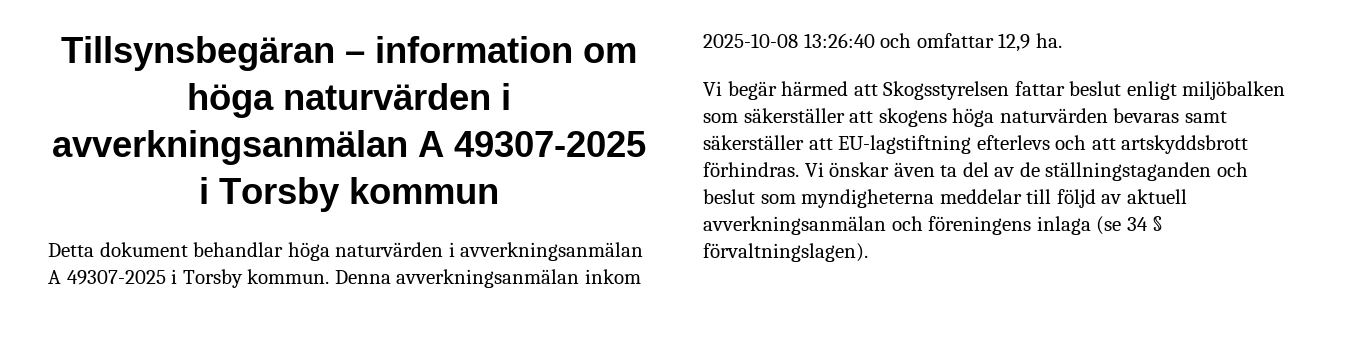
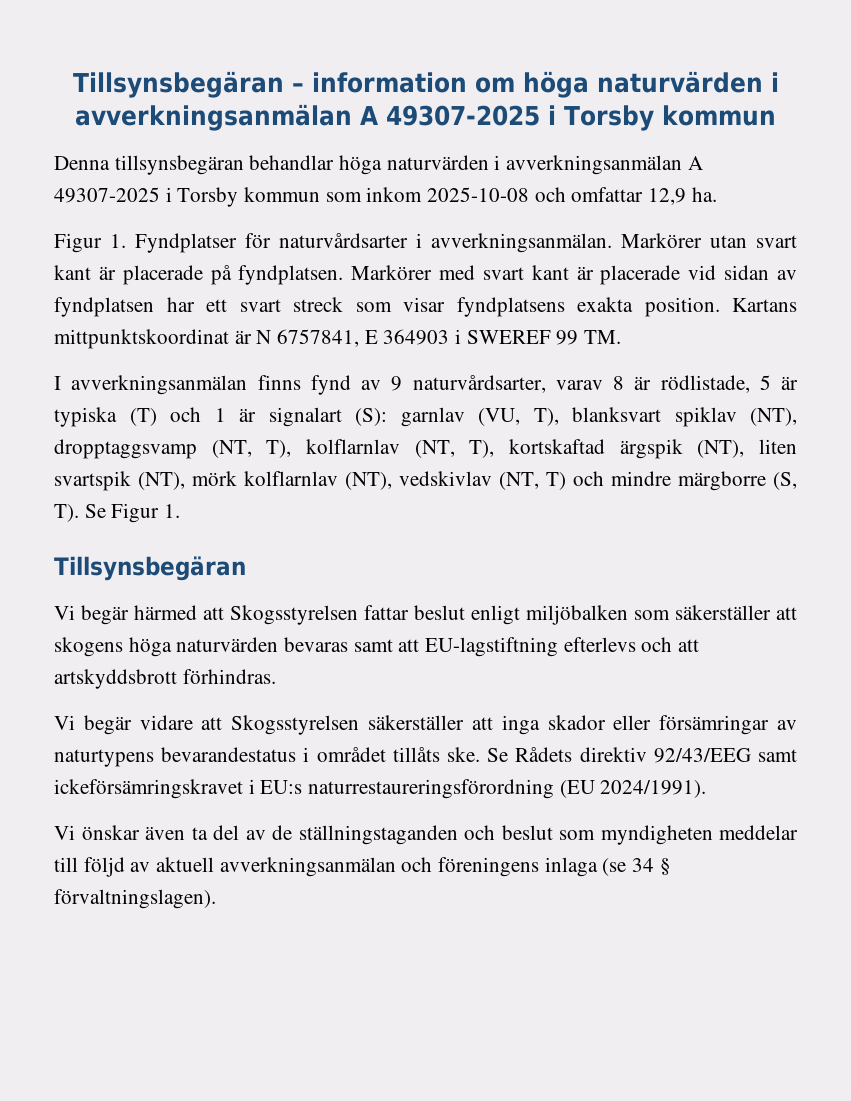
- Detta dokument behandlar höga naturvärden i avverkningsanmälan A 49307-2025 i Torsby kommun. Denna avverkningsanmälan inkom 2025-10-08 13:26:40 och omfattar 12,9 ha.
+ Denna tillsynsbegäran behandlar höga naturvärden i avverkningsanmälan A 49307-2025 i Torsby kommun som inkom 2025-10-08 och omfattar 12,9 ha.
+ Figur 1. Fyndplatser för naturvårdsarter i avverkningsanmälan. Markörer utan svart kant är placerade på fyndplatsen. Markörer med svart kant är placerade vid sidan av fyndplatsen har ett svart streck som visar fyndplatsens exakta position. Kartans mittpunktskoordinat är N 6757841, E 364903 i SWEREF 99 TM.
+ I avverkningsanmälan finns fynd av 9 naturvårdsarter, varav 8 är rödlistade, 5 är typiska (T) och 1 är signalart (S): garnlav (VU, T), blanksvart spiklav (NT), dropptaggsvamp (NT, T), kolflarnlav (NT, T), kortskaftad ärgspik (NT), liten svartspik (NT), mörk kolflarnlav (NT), vedskivlav (NT, T) och mindre märgborre (S, T). Se Figur 1.
+ Tillsynsbegäran
- Vi begär härmed att Skogsstyrelsen fattar beslut enligt miljöbalken som säkerställer att skogens höga naturvärden bevaras samt säkerställer att EU-lagstiftning efterlevs och att artskyddsbrott förhindras. Vi önskar även ta del av de ställningstaganden och beslut som myndigheterna meddelar till följd av aktuell avverkningsanmälan och föreningens inlaga (se 34 § förvaltningslagen).
+ Vi begär härmed att Skogsstyrelsen fattar beslut enligt miljöbalken som säkerställer att skogens höga naturvärden bevaras samt att EU-lagstiftning efterlevs och att artskyddsbrott förhindras.
+ Vi begär vidare att Skogsstyrelsen säkerställer att inga skador eller försämringar av naturtypens bevarandestatus i området tillåts ske. Se Rådets direktiv 92/43/EEG samt ickeförsämringskravet i EU:s naturrestaureringsförordning (EU 2024/1991).
+ Vi önskar även ta del av de ställningstaganden och beslut som myndigheten meddelar till följd av aktuell avverkningsanmälan och föreningens inlaga (se 34 § förvaltningslagen).

